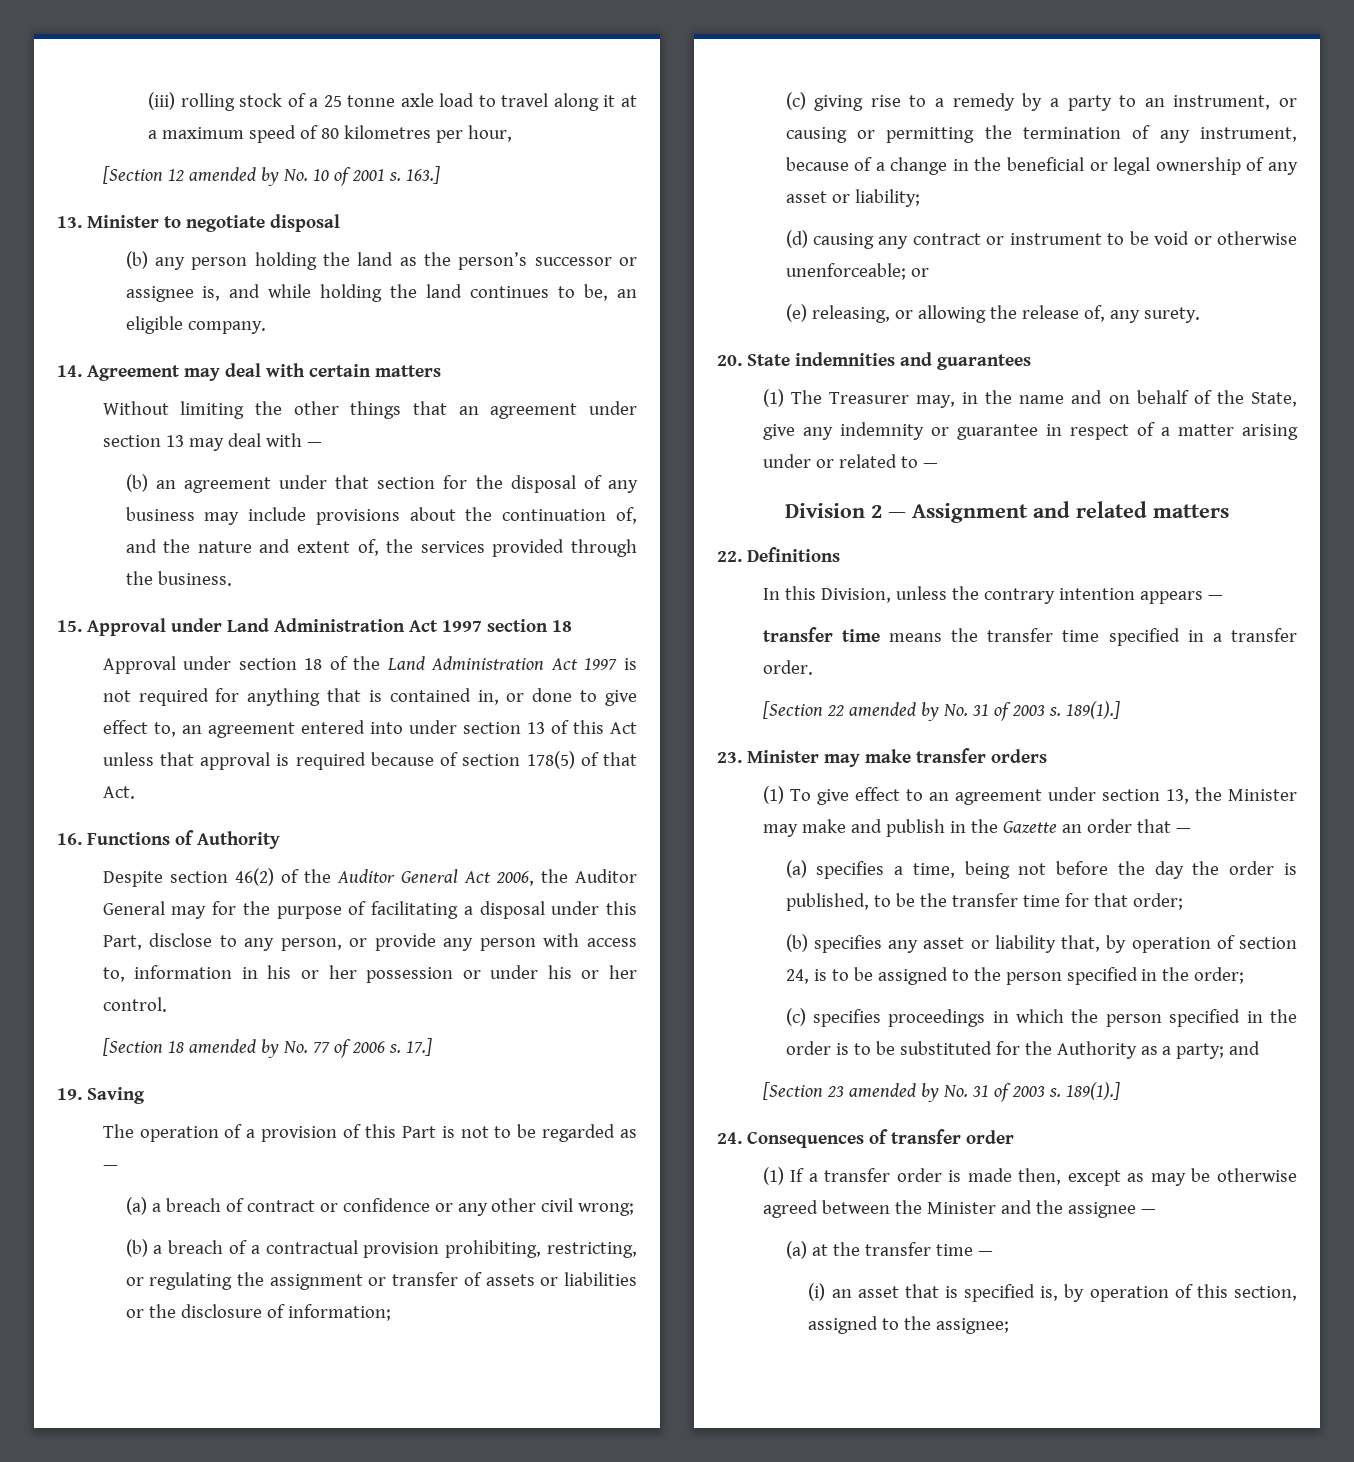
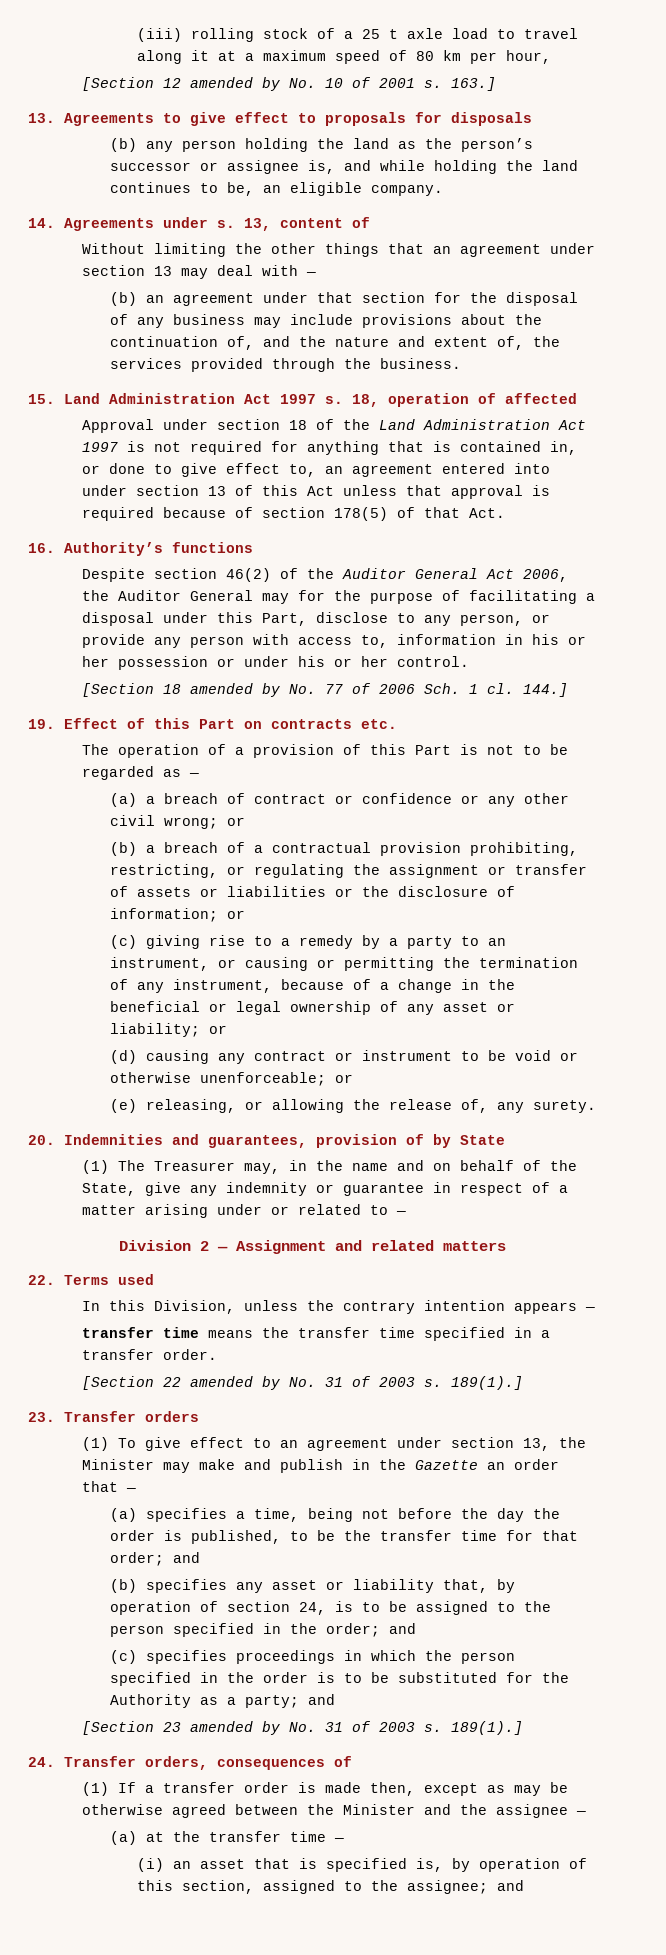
- (iii) rolling stock of a 25 tonne axle load to travel along it at a maximum speed of 80 kilometres per hour,
+ (iii) rolling stock of a 25 t axle load to travel along it at a maximum speed of 80 km per hour,
- 13. Minister to negotiate disposal
+ 13. Agreements to give effect to proposals for disposals
- 14. Agreement may deal with certain matters
+ 14. Agreements under s. 13, content of
- 15. Approval under Land Administration Act 1997 section 18
+ 15. Land Administration Act 1997 s. 18, operation of affected
- 16. Functions of Authority
+ 16. Authority’s functions
- [Section 18 amended by No. 77 of 2006 s. 17.]
- 19. Saving
+ [Section 18 amended by No. 77 of 2006 Sch. 1 cl. 144.]
+ 19. Effect of this Part on contracts etc.
- (a) a breach of contract or confidence or any other civil wrong;
+ (a) a breach of contract or confidence or any other civil wrong; or
- (b) a breach of a contractual provision prohibiting, restricting, or regulating the assignment or transfer of assets or liabilities or the disclosure of information;
+ (b) a breach of a contractual provision prohibiting, restricting, or regulating the assignment or transfer of assets or liabilities or the disclosure of information; or
- (c) giving rise to a remedy by a party to an instrument, or causing or permitting the termination of any instrument, because of a change in the beneficial or legal ownership of any asset or liability;
+ (c) giving rise to a remedy by a party to an instrument, or causing or permitting the termination of any instrument, because of a change in the beneficial or legal ownership of any asset or liability; or
- 20. State indemnities and guarantees
+ 20. Indemnities and guarantees, provision of by State
- 22. Definitions
+ 22. Terms used
- 23. Minister may make transfer orders
+ 23. Transfer orders
- (a) specifies a time, being not before the day the order is published, to be the transfer time for that order;
+ (a) specifies a time, being not before the day the order is published, to be the transfer time for that order; and
- (b) specifies any asset or liability that, by operation of section 24, is to be assigned to the person specified in the order;
+ (b) specifies any asset or liability that, by operation of section 24, is to be assigned to the person specified in the order; and
- 24. Consequences of transfer order
+ 24. Transfer orders, consequences of
- (i) an asset that is specified is, by operation of this section, assigned to the assignee;
+ (i) an asset that is specified is, by operation of this section, assigned to the assignee; and

